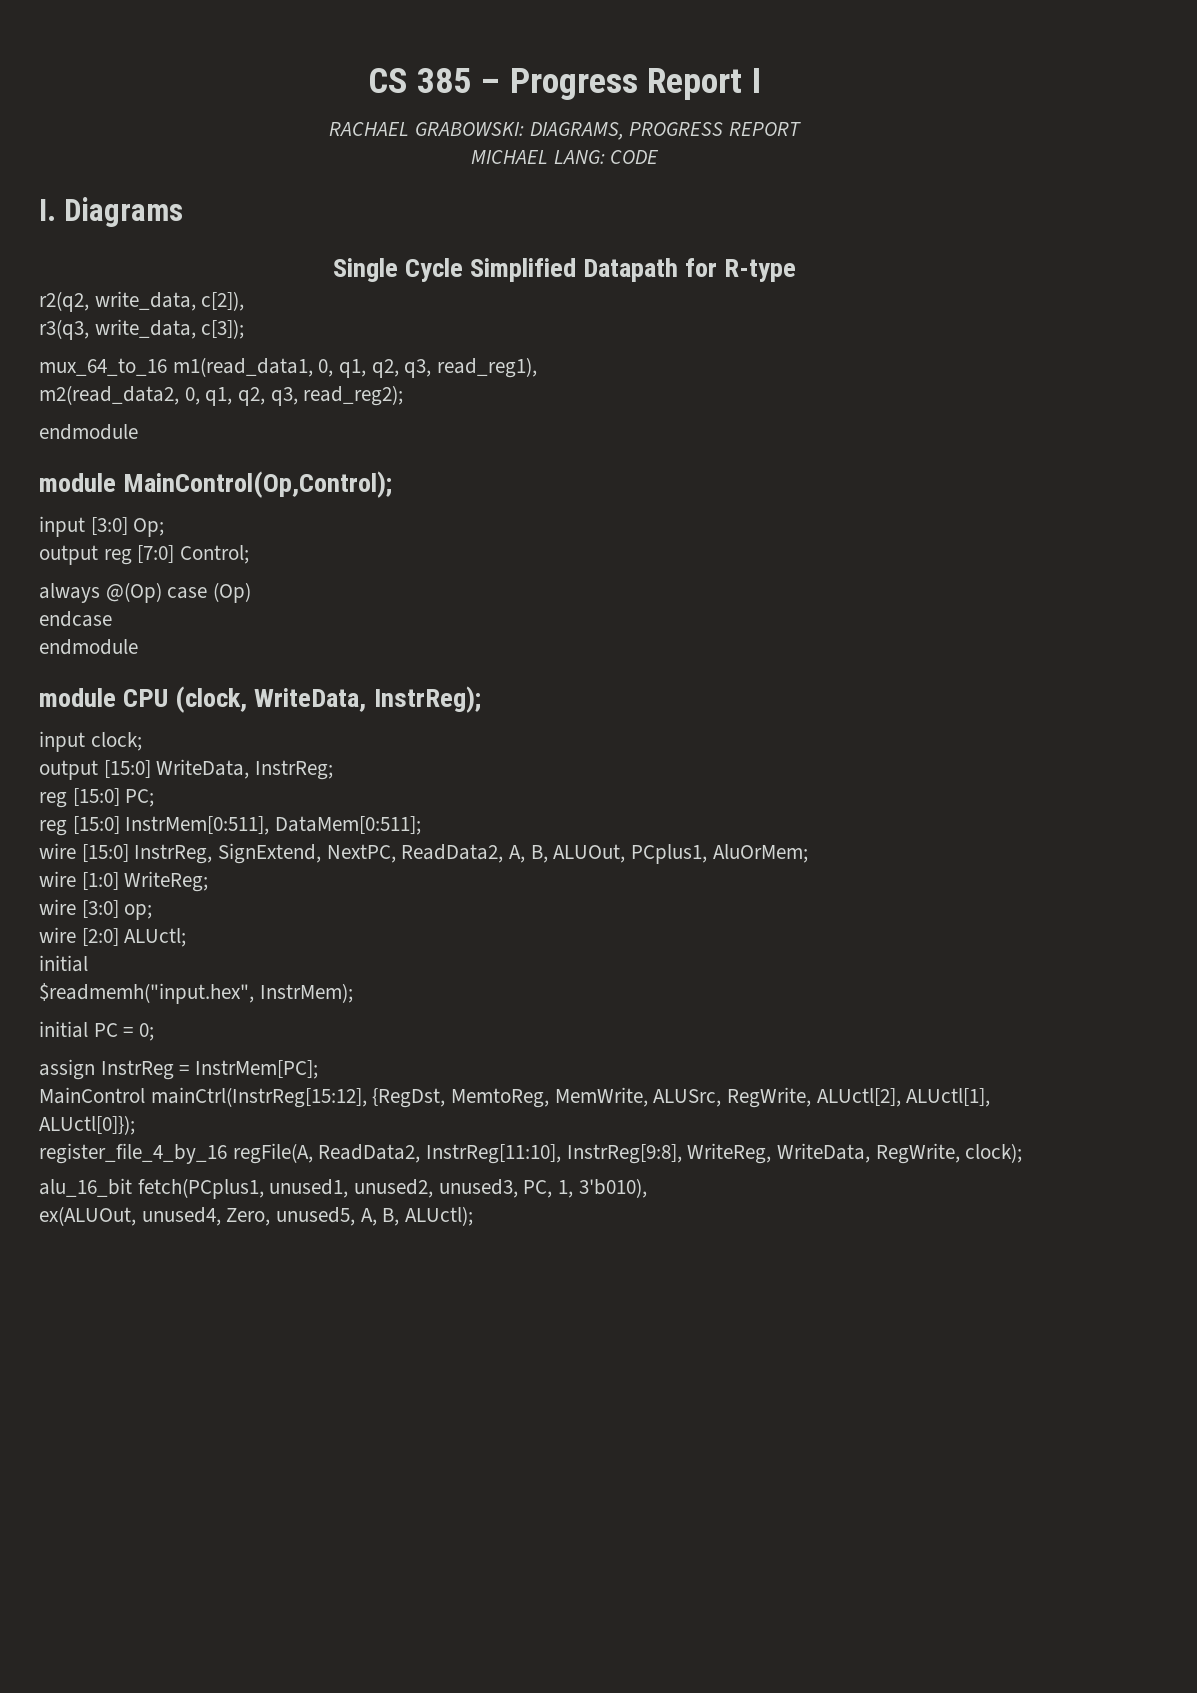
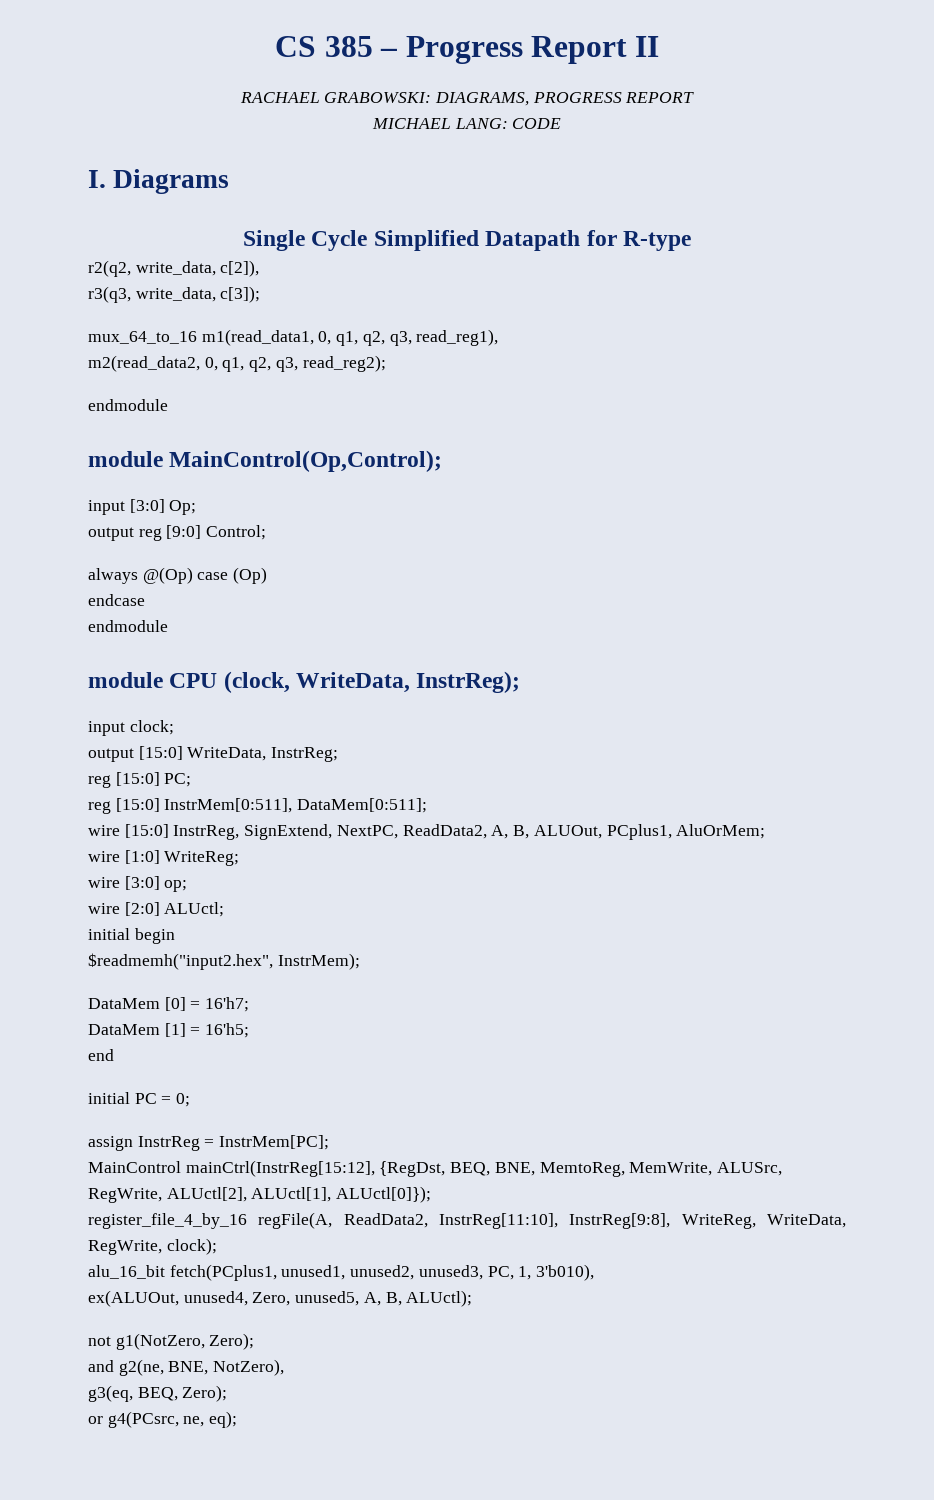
- CS 385 – Progress Report I
+ CS 385 – Progress Report II
- output reg [7:0] Control;
+ output reg [9:0] Control;
  wire [2:0] ALUctl;
- initial
- $readmemh("input.hex", InstrMem);
+ initial begin
+ $readmemh("input2.hex", InstrMem);
+ DataMem [0] = 16'h7;
+ DataMem [1] = 16'h5;
+ end
- MainControl mainCtrl(InstrReg[15:12], {RegDst, MemtoReg, MemWrite, ALUSrc, RegWrite, ALUctl[2], ALUctl[1], ALUctl[0]});
+ MainControl mainCtrl(InstrReg[15:12], {RegDst, BEQ, BNE, MemtoReg, MemWrite, ALUSrc, RegWrite, ALUctl[2], ALUctl[1], ALUctl[0]});
+ not g1(NotZero, Zero);
+ and g2(ne, BNE, NotZero),
+ g3(eq, BEQ, Zero);
+ or g4(PCsrc, ne, eq);

